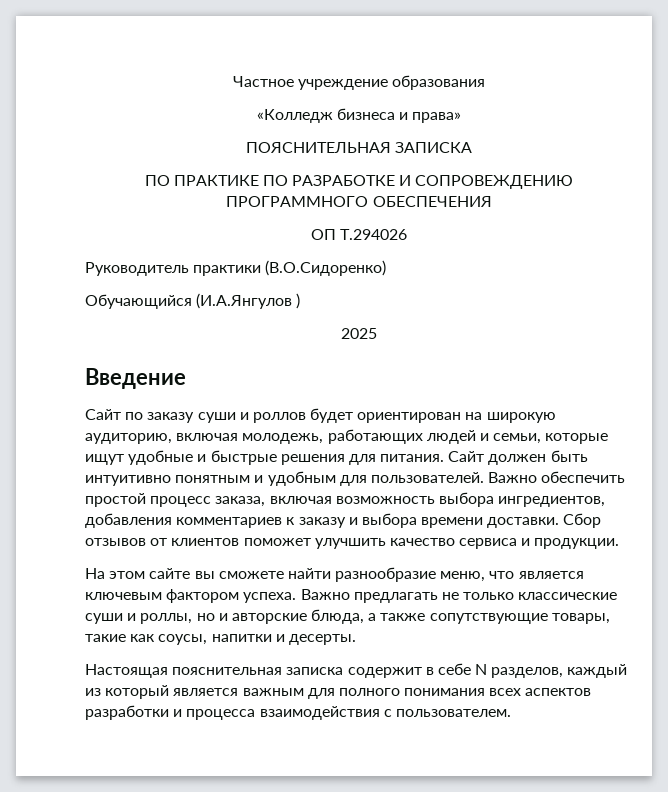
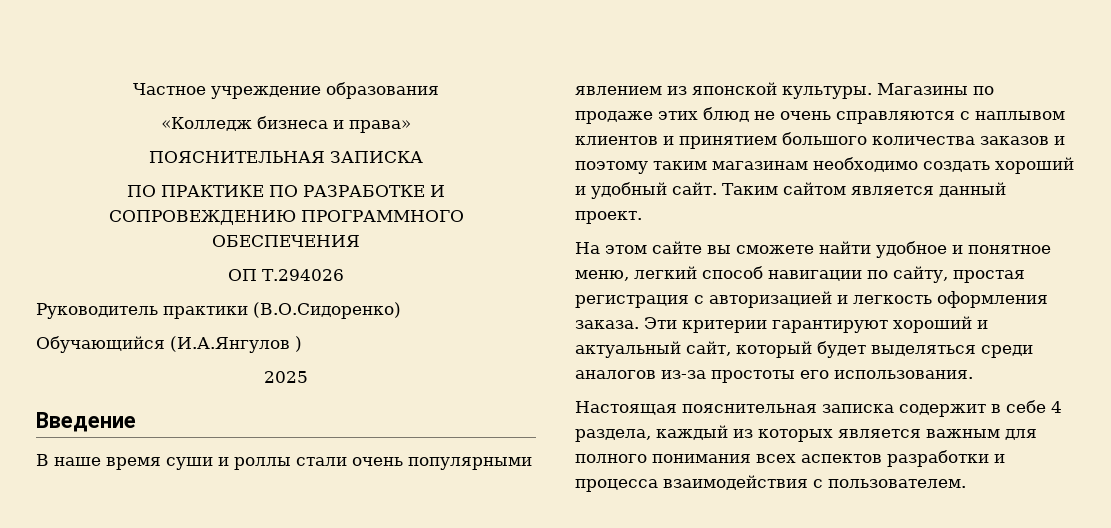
- Сайт по заказу суши и роллов будет ориентирован на широкую аудиторию, включая молодежь, работающих людей и семьи, которые ищут удобные и быстрые решения для питания. Сайт должен быть интуитивно понятным и удобным для пользователей. Важно обеспечить простой процесс заказа, включая возможность выбора ингредиентов, добавления комментариев к заказу и выбора времени доставки. Сбор отзывов от клиентов поможет улучшить качество сервиса и продукции.
+ В наше время суши и роллы стали очень популярными явлением из японской культуры. Магазины по продаже этих блюд не очень справляются с наплывом клиентов и принятием большого количества заказов и поэтому таким магазинам необходимо создать хороший и удобный сайт. Таким сайтом является данный проект.
- На этом сайте вы сможете найти разнообразие меню, что является ключевым фактором успеха. Важно предлагать не только классические суши и роллы, но и авторские блюда, а также сопутствующие товары, такие как соусы, напитки и десерты.
+ На этом сайте вы сможете найти удобное и понятное меню, легкий способ навигации по сайту, простая регистрация с авторизацией и легкость оформления заказа. Эти критерии гарантируют хороший и актуальный сайт, который будет выделяться среди аналогов из-за простоты его использования.
- Настоящая пояснительная записка содержит в себе N разделов, каждый из который является важным для полного понимания всех аспектов разработки и процесса взаимодействия с пользователем.
+ Настоящая пояснительная записка содержит в себе 4 раздела, каждый из которых является важным для полного понимания всех аспектов разработки и процесса взаимодействия с пользователем.

